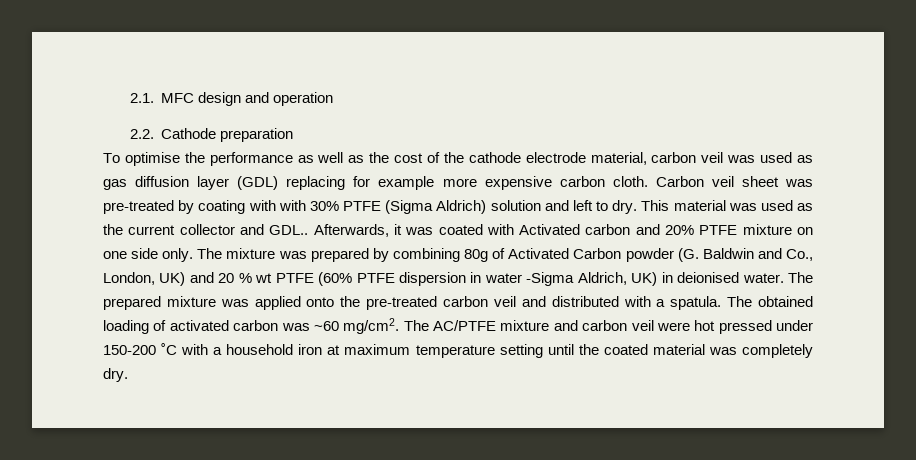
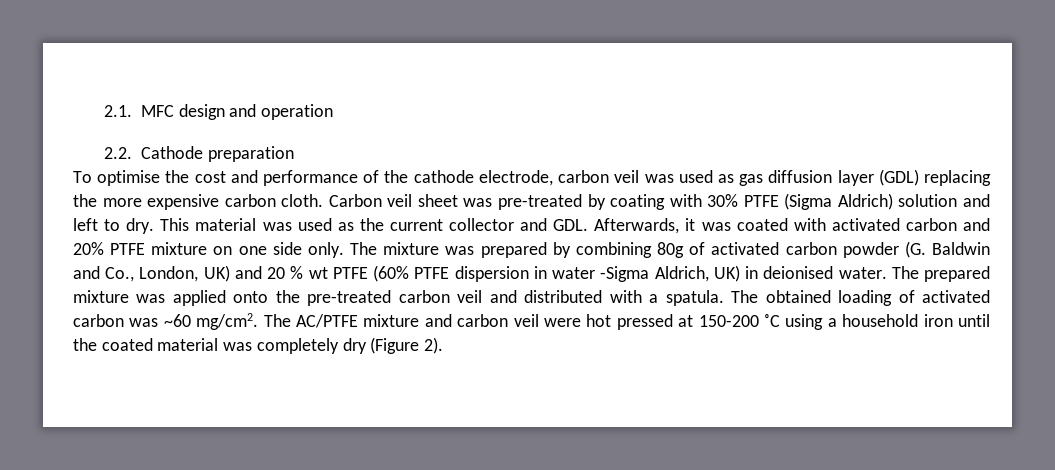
- To optimise the performance as well as the cost of the cathode electrode material, carbon veil was used as gas diffusion layer (GDL) replacing for example more expensive carbon cloth.
+ To optimise the cost and performance of the cathode electrode, carbon veil was used as gas diffusion layer (GDL) replacing the more expensive carbon cloth.
- Carbon veil sheet was pre-treated by coating with with 30% PTFE (Sigma Aldrich) solution and left to dry.
+ Carbon veil sheet was pre-treated by coating with 30% PTFE (Sigma Aldrich) solution and left to dry.
- This material was used as the current collector and GDL.. Afterwards, it was coated with Activated carbon and 20% PTFE mixture on one side only.
+ This material was used as the current collector and GDL. Afterwards, it was coated with activated carbon and 20% PTFE mixture on one side only.
- The mixture was prepared by combining 80g of Activated Carbon powder (G. Baldwin and Co., London, UK) and 20 % wt PTFE (60% PTFE dispersion in water -Sigma Aldrich, UK) in deionised water.
+ The mixture was prepared by combining 80g of activated carbon powder (G. Baldwin and Co., London, UK) and 20 % wt PTFE (60% PTFE dispersion in water -Sigma Aldrich, UK) in deionised water.
- The AC/PTFE mixture and carbon veil were hot pressed under 150-200 ˚C with a household iron at maximum temperature setting until the coated material was completely dry.
+ The AC/PTFE mixture and carbon veil were hot pressed at 150-200 ˚C using a household iron until the coated material was completely dry (Figure 2).

